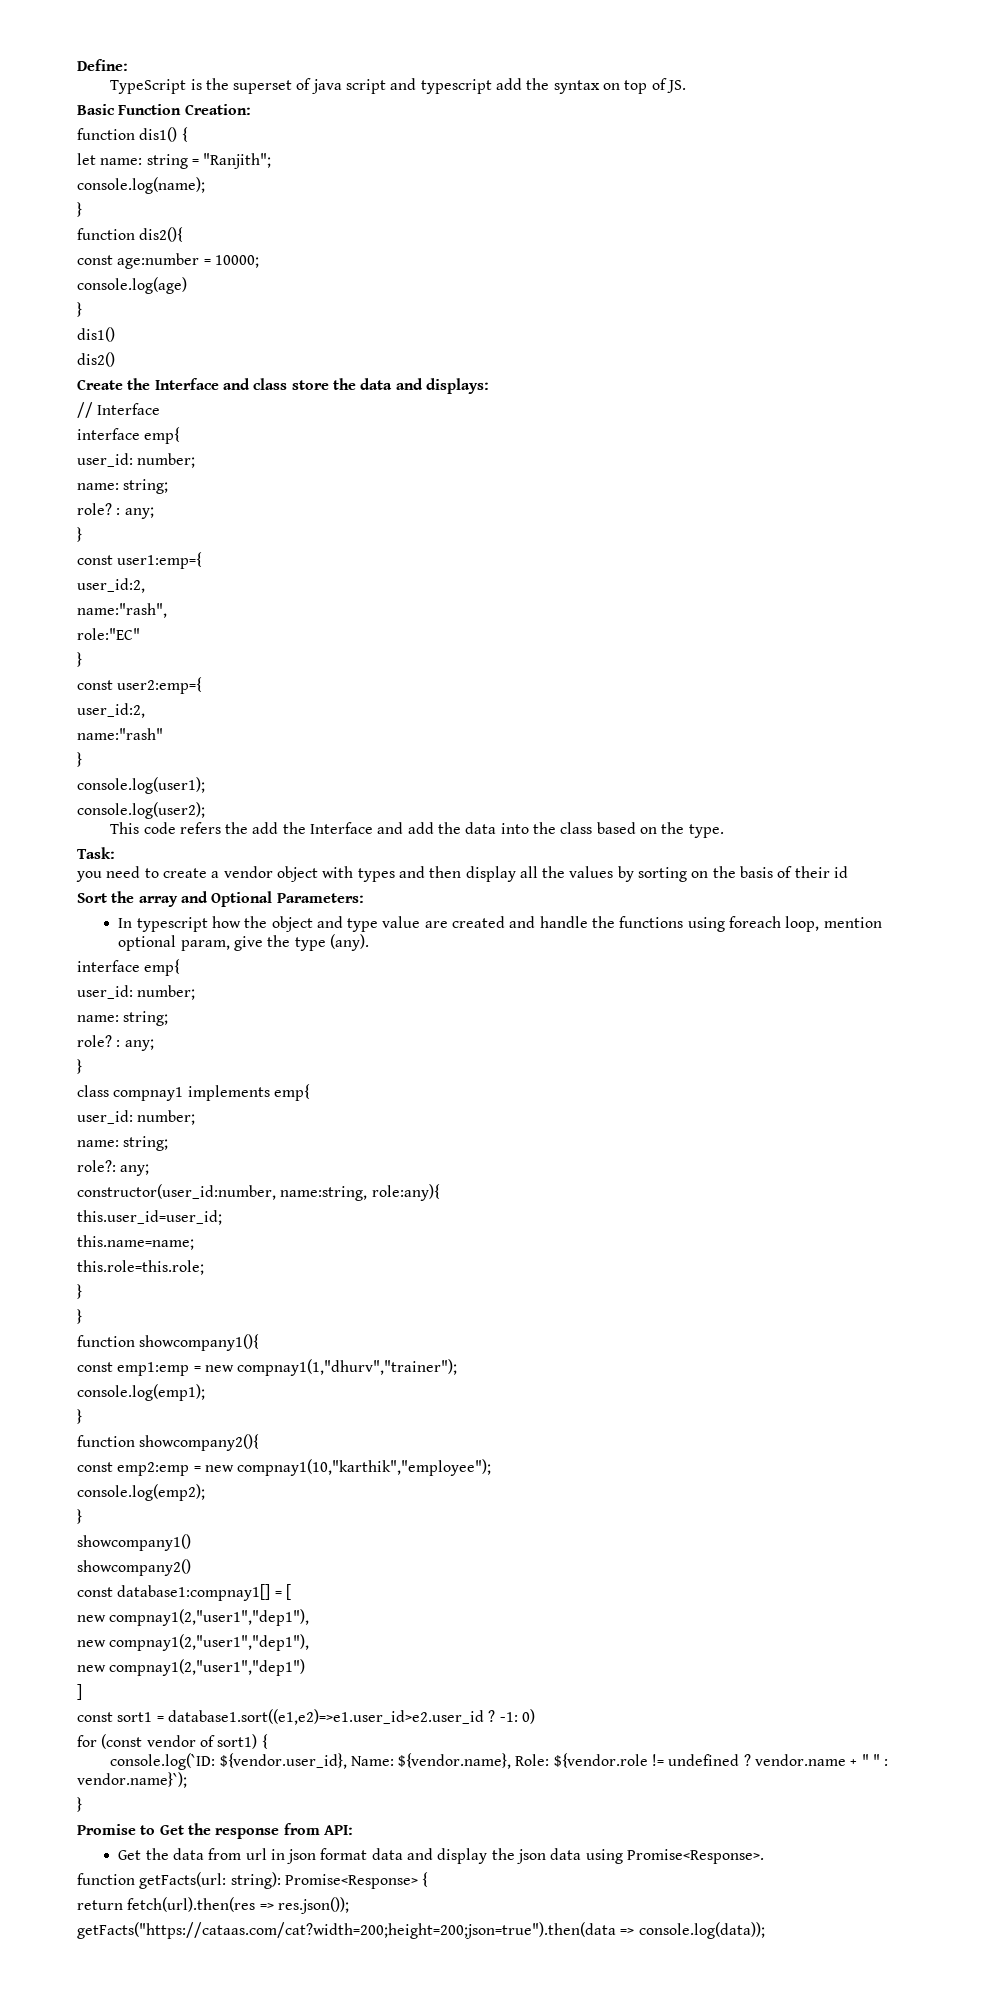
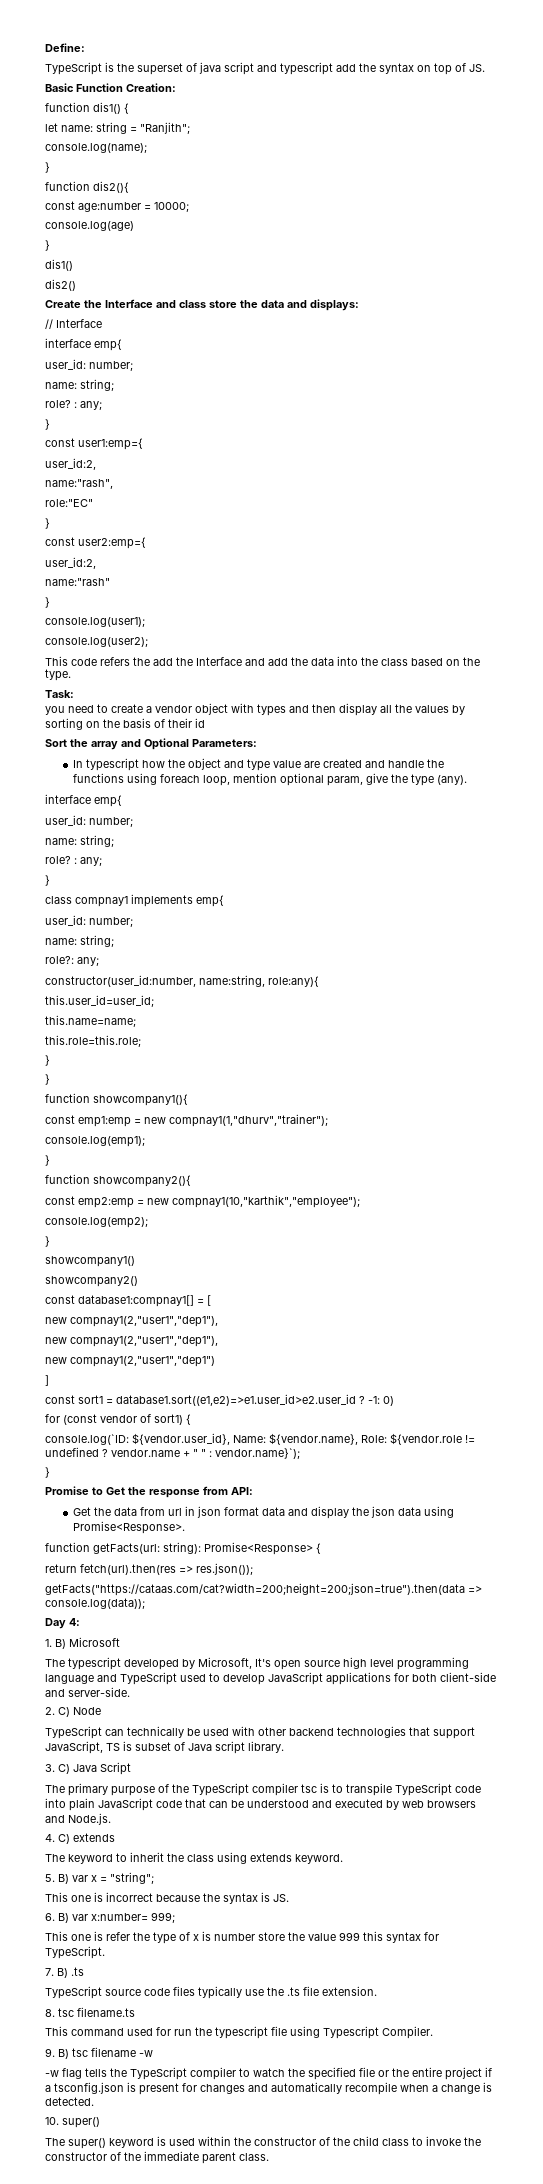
+ Day 4:
+ 1. B) Microsoft
+ The typescript developed by Microsoft, It's open source high level programming language and TypeScript used to develop JavaScript applications for both client-side and server-side.
+ 2. C) Node
+ TypeScript can technically be used with other backend technologies that support JavaScript, TS is subset of Java script library.
+ 3. C) Java Script
+ The primary purpose of the TypeScript compiler tsc is to transpile TypeScript code into plain JavaScript code that can be understood and executed by web browsers and Node.js.
+ 4. C) extends
+ The keyword to inherit the class using extends keyword.
+ 5. B) var x = "string";
+ This one is incorrect because the syntax is JS.
+ 6. B) var x:number= 999;
+ This one is refer the type of x is number store the value 999 this syntax for TypeScript.
+ 7. B) .ts
+ TypeScript source code files typically use the .ts file extension.
+ 8. tsc filename.ts
+ This command used for run the typescript file using Typescript Compiler.
+ 9. B) tsc filename -w
+ -w flag tells the TypeScript compiler to watch the specified file or the entire project if a tsconfig.json is present for changes and automatically recompile when a change is detected.
+ 10. super()
+ The super() keyword is used within the constructor of the child class to invoke the constructor of the immediate parent class.

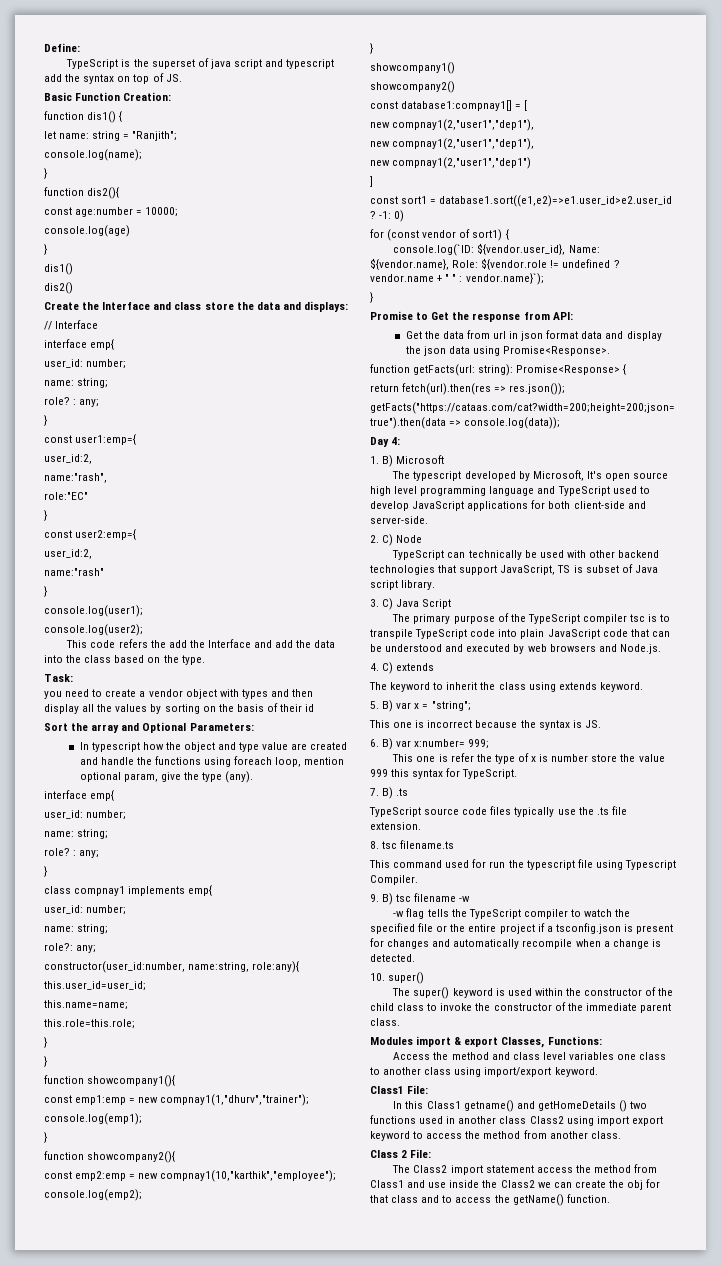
+ Modules import & export Classes, Functions:
+ Access the method and class level variables one class to another class using import/export keyword.
+ Class1 File:
+ In this Class1 getname() and getHomeDetails () two functions used in another class Class2 using import export keyword to access the method from another class.
+ Class 2 File:
+ The Class2 import statement access the method from Class1 and use inside the Class2 we can create the obj for that class and to access the getName() function.

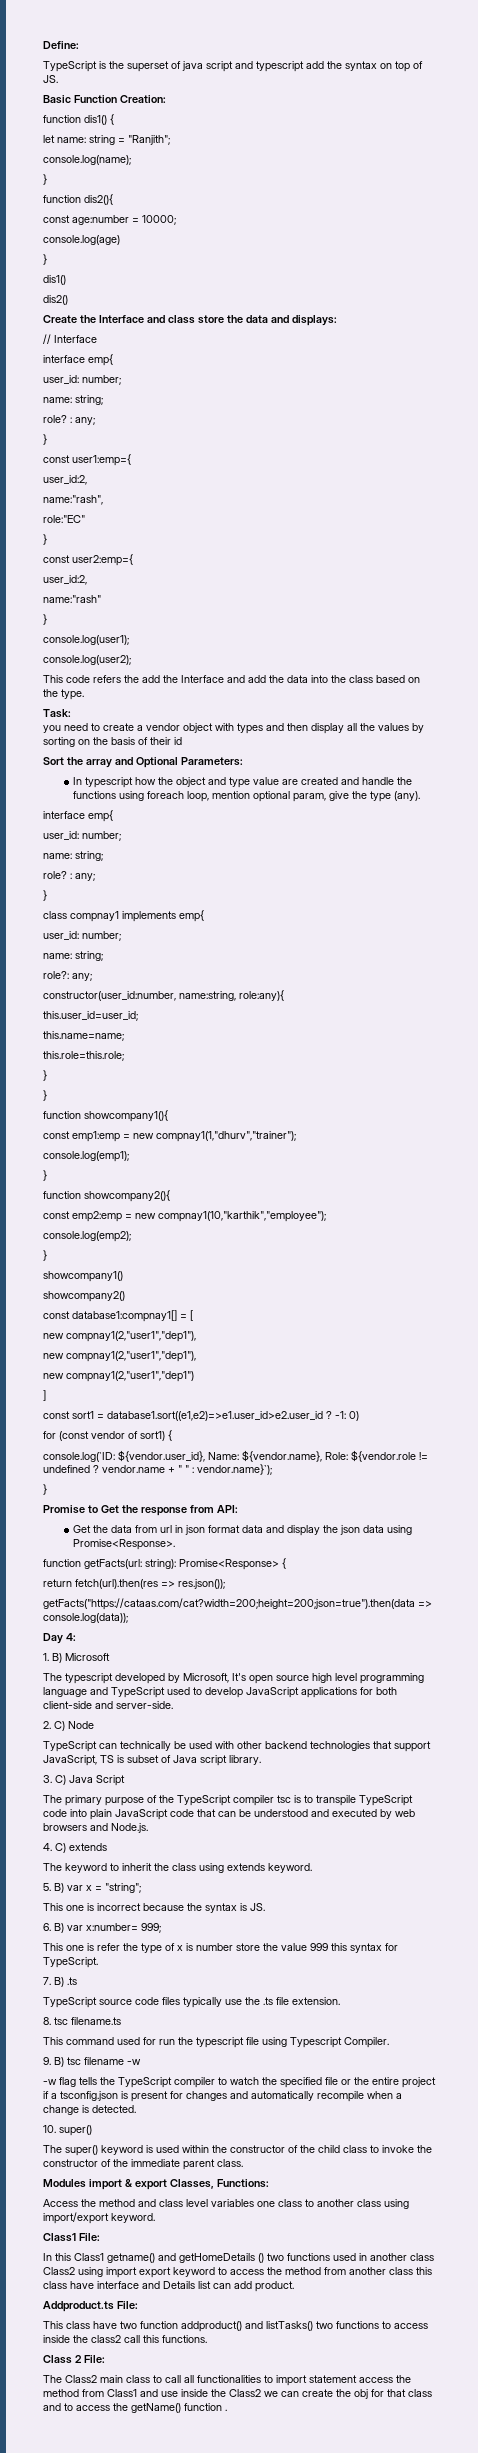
- In this Class1 getname() and getHomeDetails () two functions used in another class Class2 using import export keyword to access the method from another class.
+ In this Class1 getname() and getHomeDetails () two functions used in another class Class2 using import export keyword to access the method from another class this class have interface and Details list can add product.
+ Addproduct.ts File:
+ This class have two function addproduct() and listTasks() two functions to access inside the class2 call this functions.
- The Class2 import statement access the method from Class1 and use inside the Class2 we can create the obj for that class and to access the getName() function.
+ The Class2 main class to call all functionalities to import statement access the method from Class1 and use inside the Class2 we can create the obj for that class and to access the getName() function .

